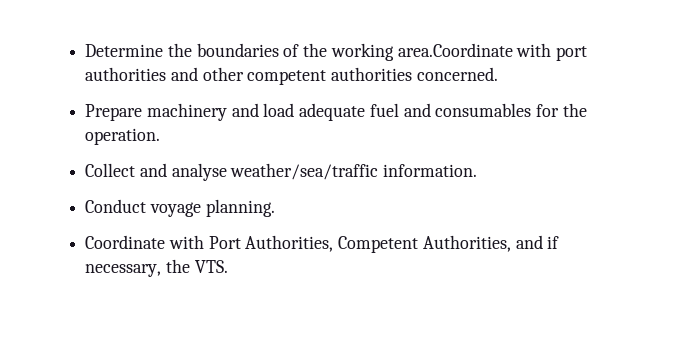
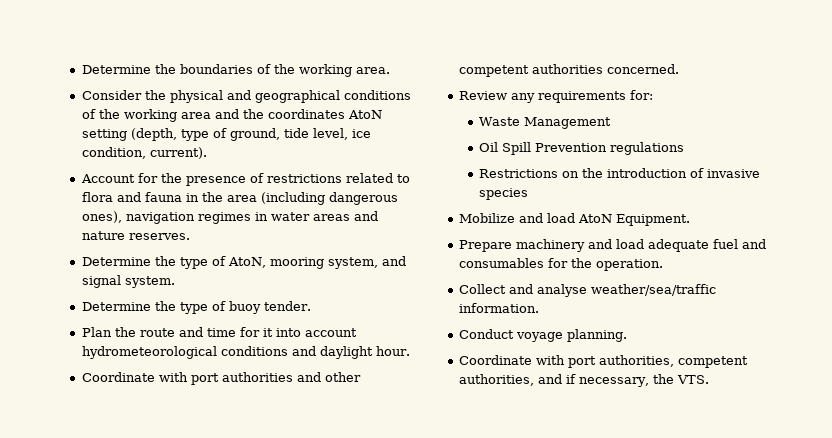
- Determine the boundaries of the working area.Coordinate with port authorities and other competent authorities concerned.
+ Determine the boundaries of the working area.
+ Consider the physical and geographical conditions of the working area and the coordinates AtoN setting (depth, type of ground, tide level, ice condition, current).
+ Account for the presence of restrictions related to flora and fauna in the area (including dangerous ones), navigation regimes in water areas and nature reserves.
+ Determine the type of AtoN, mooring system, and signal system.
+ Determine the type of buoy tender.
+ Plan the route and time for it into account hydrometeorological conditions and daylight hour.
+ Coordinate with port authorities and other competent authorities concerned.
+ Review any requirements for:
+ Waste Management
+ Oil Spill Prevention regulations
+ Restrictions on the introduction of invasive species
+ Mobilize and load AtoN Equipment.
- Coordinate with Port Authorities, Competent Authorities, and if necessary, the VTS.
+ Coordinate with port authorities, competent authorities, and if necessary, the VTS.

